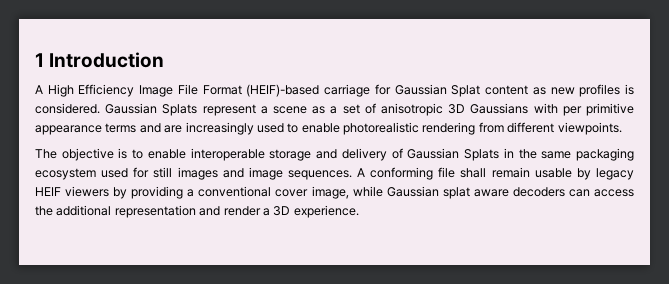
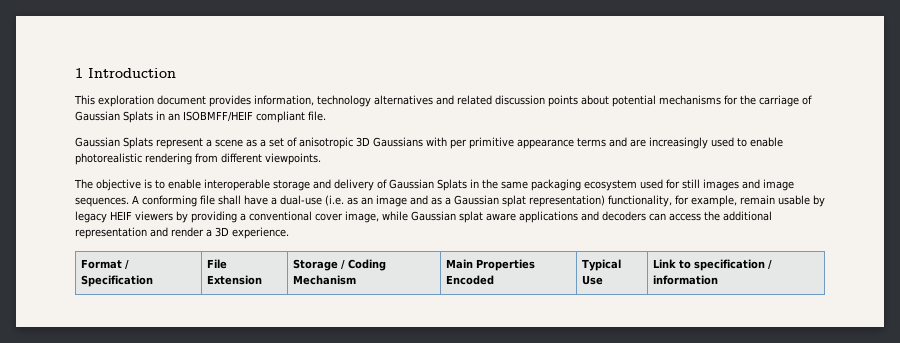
- A High Efficiency Image File Format (HEIF)-based carriage for Gaussian Splat content as new profiles is considered. Gaussian Splats represent a scene as a set of anisotropic 3D Gaussians with per primitive appearance terms and are increasingly used to enable photorealistic rendering from different viewpoints.
+ This exploration document provides information, technology alternatives and related discussion points about potential mechanisms for the carriage of Gaussian Splats in an ISOBMFF/HEIF compliant file.
+ Gaussian Splats represent a scene as a set of anisotropic 3D Gaussians with per primitive appearance terms and are increasingly used to enable photorealistic rendering from different viewpoints.
- A conforming file shall remain usable by legacy HEIF viewers by providing a conventional cover image, while Gaussian splat aware decoders can access the additional representation and render a 3D experience.
+ A conforming file shall have a dual-use (i.e. as an image and as a Gaussian splat representation) functionality, for example, remain usable by legacy HEIF viewers by providing a conventional cover image, while Gaussian splat aware applications and decoders can access the additional representation and render a 3D experience.
+ Format / Specification | File Extension | Storage / Coding Mechanism | Main Properties Encoded | Typical Use | Link to specification / information

